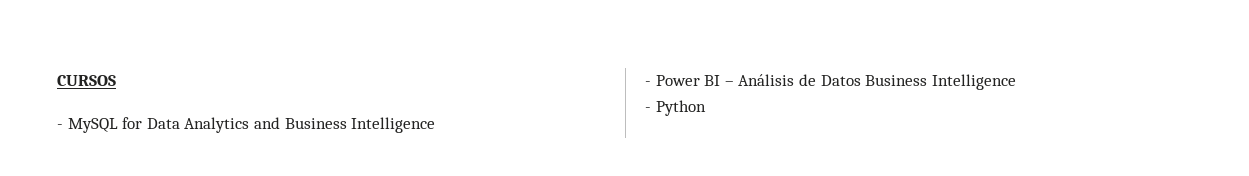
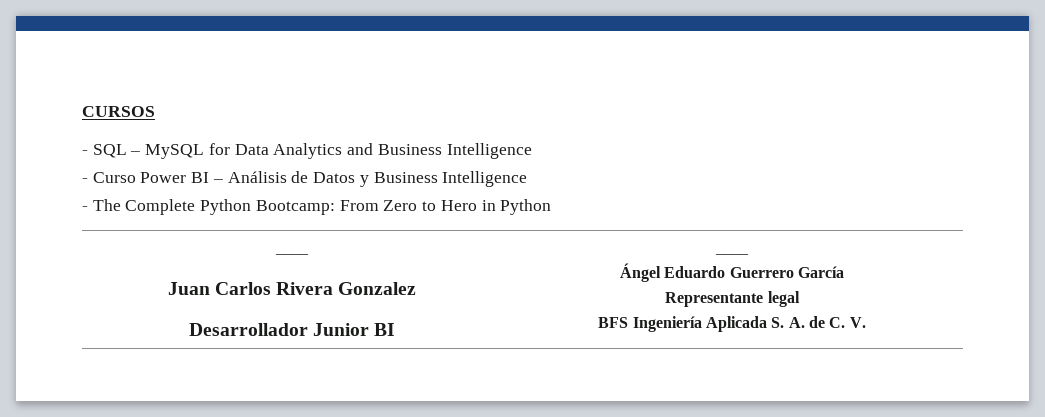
- - MySQL for Data Analytics and Business Intelligence
+ - SQL – MySQL for Data Analytics and Business Intelligence
- - Power BI – Análisis de Datos Business Intelligence
- - Python
+ - Curso Power BI – Análisis de Datos y Business Intelligence
+ - The Complete Python Bootcamp: From Zero to Hero in Python
+ ____
+ Juan Carlos Rivera Gonzalez
+ Desarrollador Junior BI | ____
+ Ángel Eduardo Guerrero García
+ Representante legal
+ BFS Ingeniería Aplicada S. A. de C. V.

